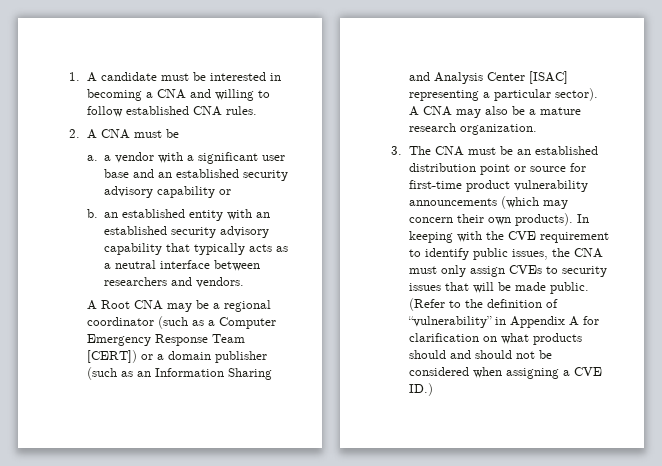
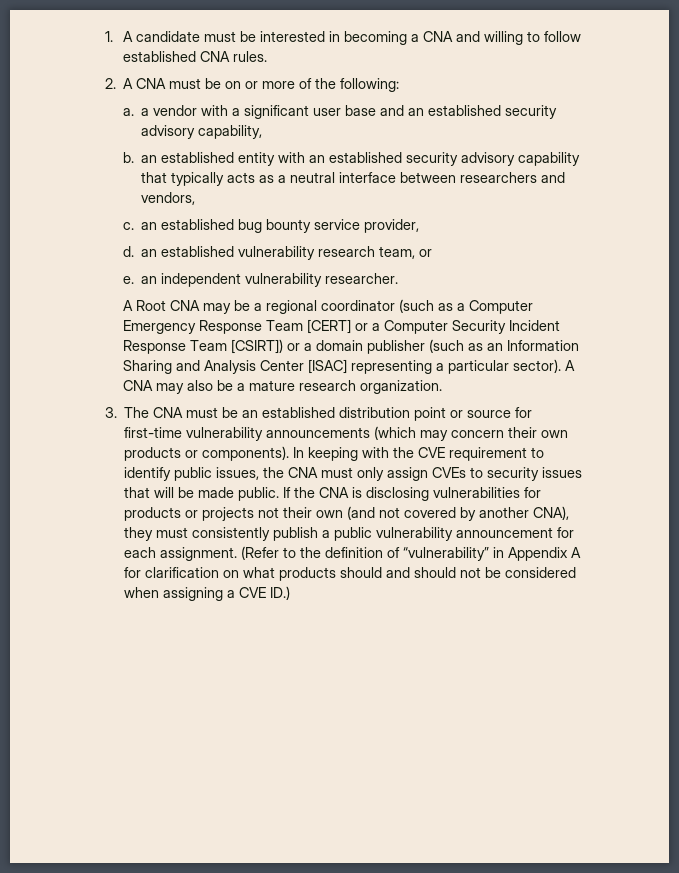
- 2. A CNA must be
+ 2. A CNA must be on or more of the following:
- a. a vendor with a significant user base and an established security advisory capability or
+ a. a vendor with a significant user base and an established security advisory capability,
- b. an established entity with an established security advisory capability that typically acts as a neutral interface between researchers and vendors.
+ b. an established entity with an established security advisory capability that typically acts as a neutral interface between researchers and vendors,
+ c. an established bug bounty service provider,
+ d. an established vulnerability research team, or
+ e. an independent vulnerability researcher.
- A Root CNA may be a regional coordinator (such as a Computer Emergency Response Team [CERT]) or a domain publisher (such as an Information Sharing and Analysis Center [ISAC] representing a particular sector).
+ A Root CNA may be a regional coordinator (such as a Computer Emergency Response Team [CERT] or a Computer Security Incident Response Team [CSIRT]) or a domain publisher (such as an Information Sharing and Analysis Center [ISAC] representing a particular sector).
- 3. The CNA must be an established distribution point or source for first-time product vulnerability announcements (which may concern their own products).
+ 3. The CNA must be an established distribution point or source for first-time vulnerability announcements (which may concern their own products or components).
+ If the CNA is disclosing vulnerabilities for products or projects not their own (and not covered by another CNA), they must consistently publish a public vulnerability announcement for each assignment.

